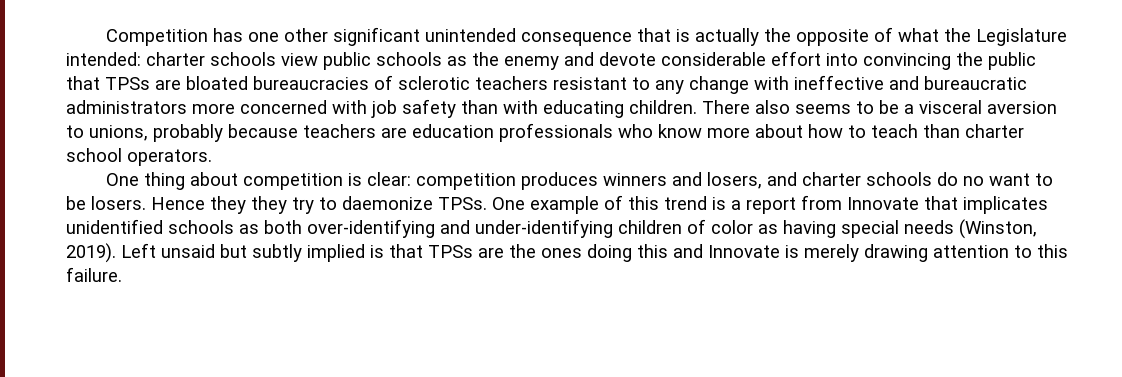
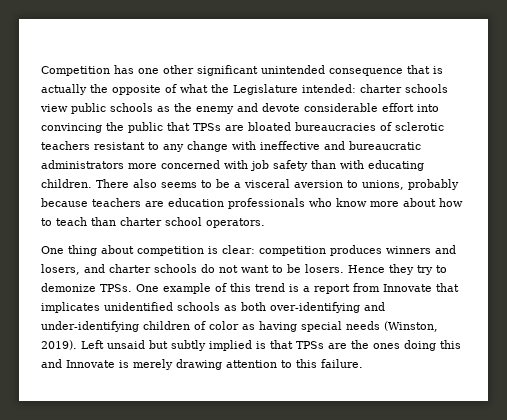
- One thing about competition is clear: competition produces winners and losers, and charter schools do no want to be losers.
+ One thing about competition is clear: competition produces winners and losers, and charter schools do not want to be losers.
- Hence they they try to daemonize TPSs.
+ Hence they try to demonize TPSs.

